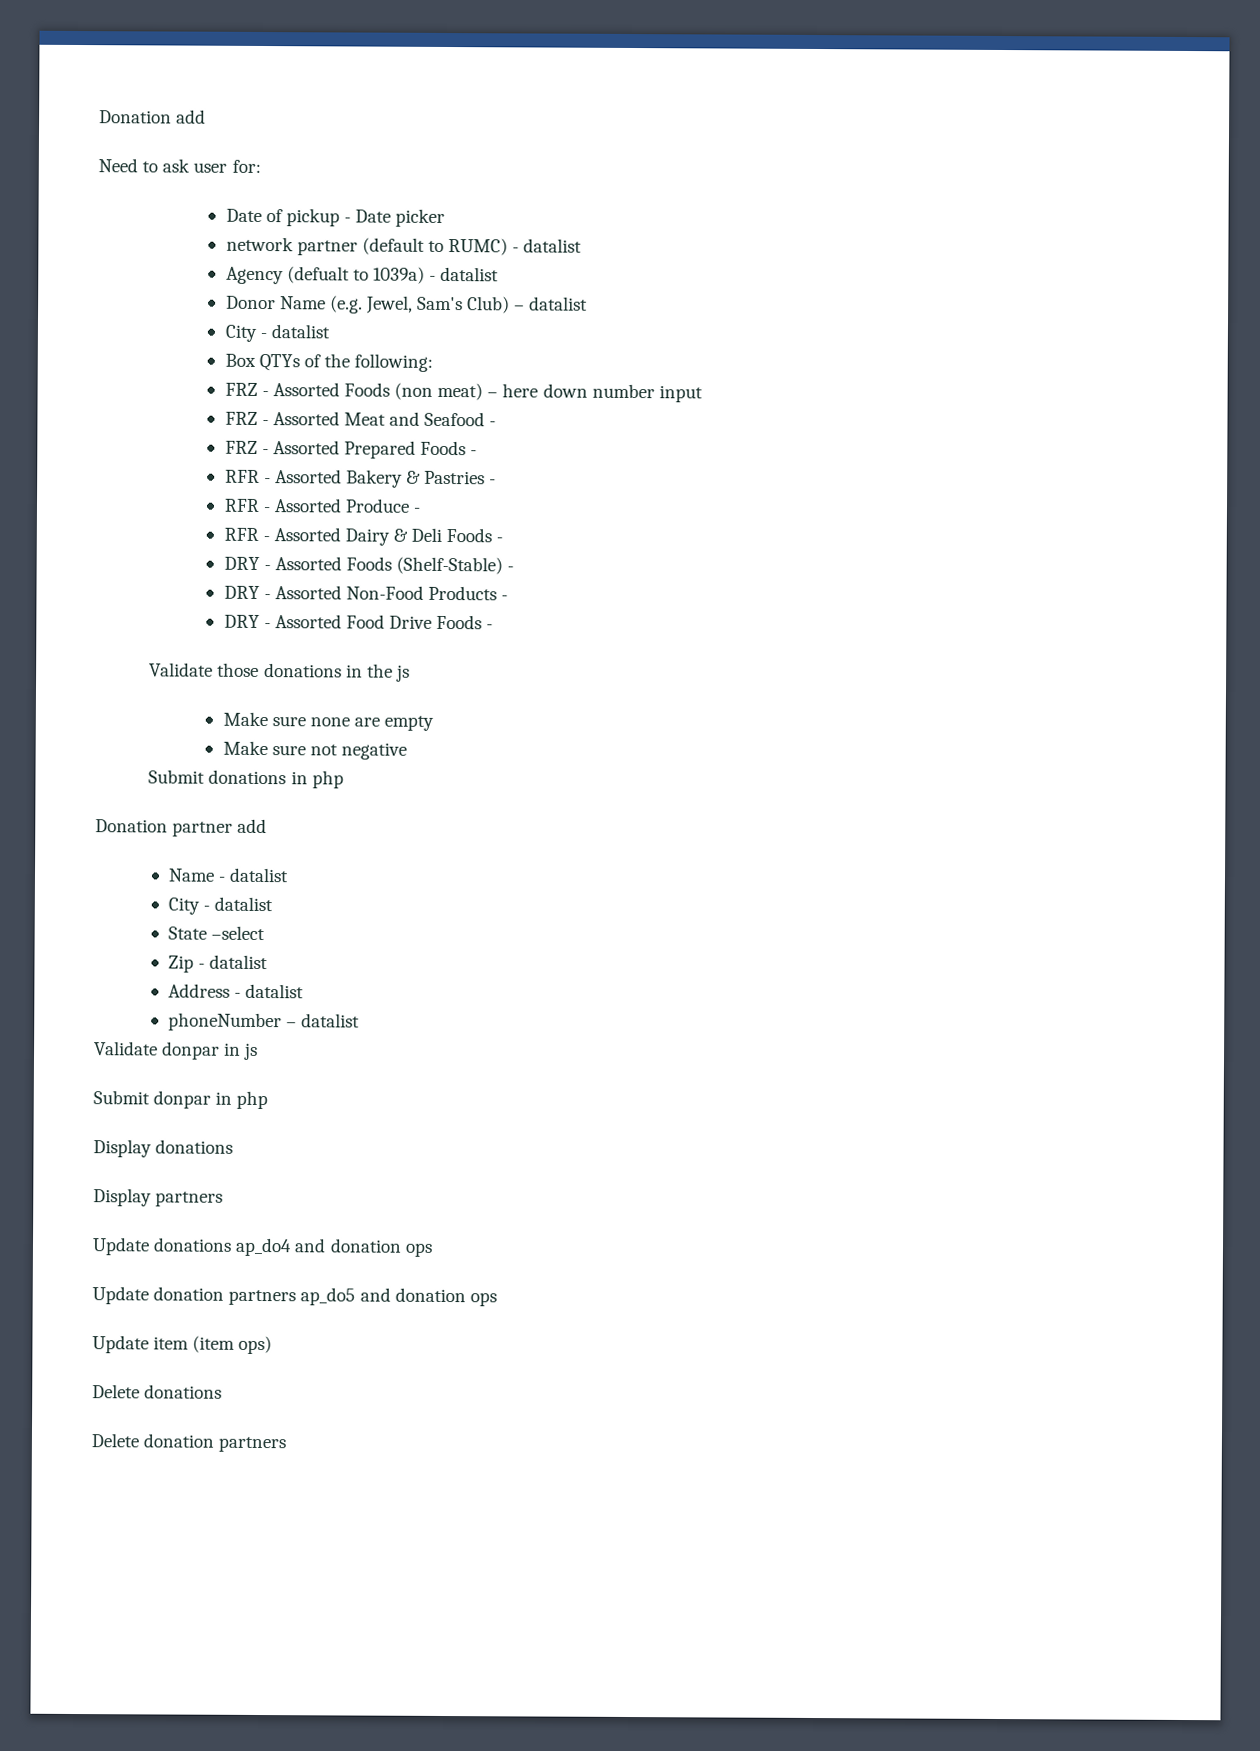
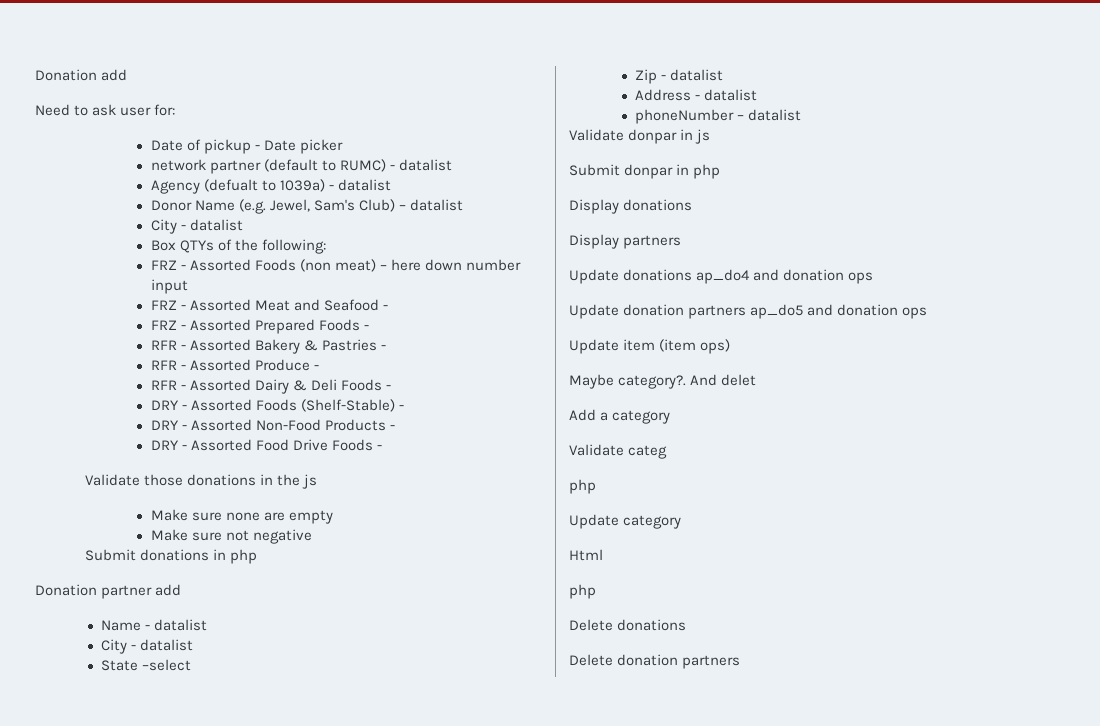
+ Maybe category?. And delet
+ Add a category
+ Validate categ
+ php
+ Update category
+ Html
+ php

